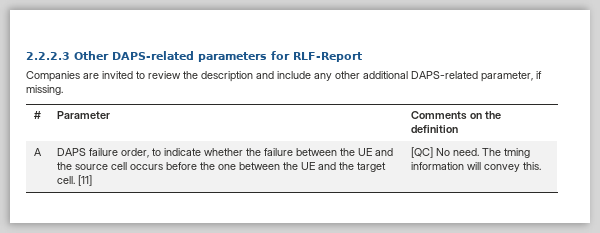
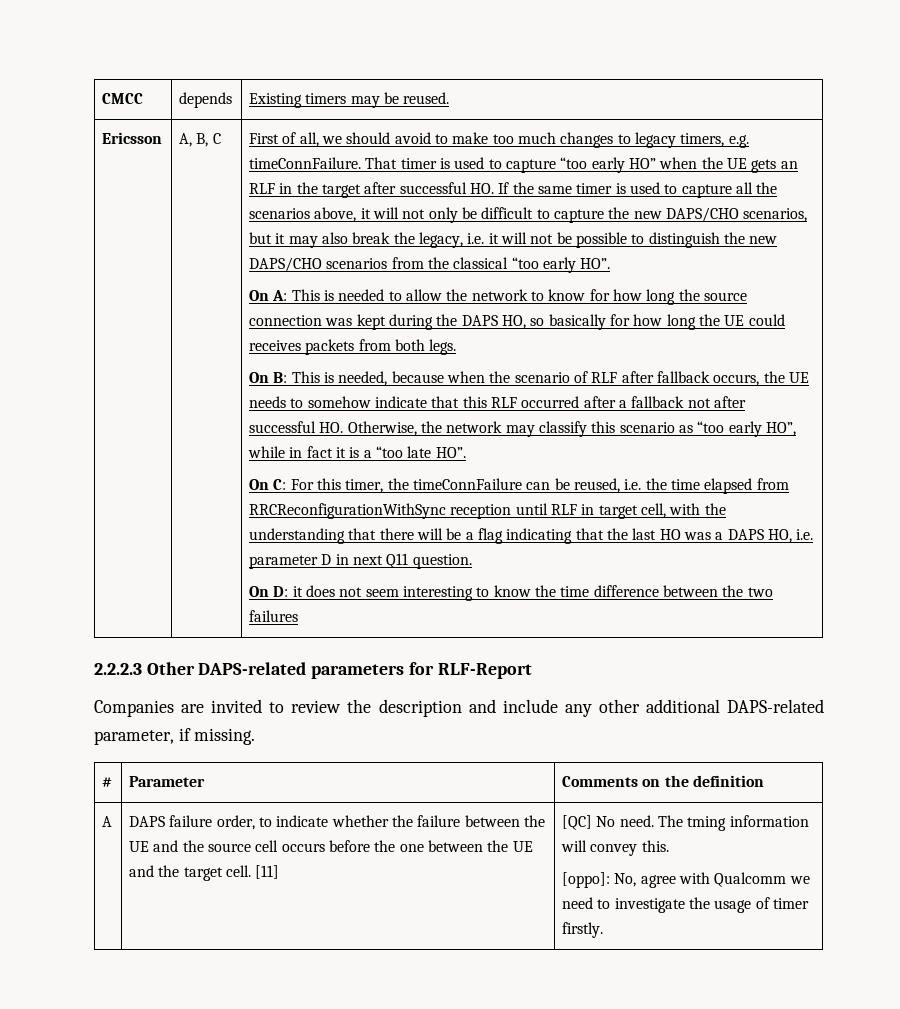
+ CMCC | depends | Existing timers may be reused.
+ Ericsson | A, B, C | First of all, we should avoid to make too much changes to legacy timers, e.g. timeConnFailure. That timer is used to capture “too early HO” when the UE gets an RLF in the target after successful HO. If the same timer is used to capture all the scenarios above, it will not only be difficult to capture the new DAPS/CHO scenarios, but it may also break the legacy, i.e. it will not be possible to distinguish the new DAPS/CHO scenarios from the classical “too early HO”.
+ On A: This is needed to allow the network to know for how long the source connection was kept during the DAPS HO, so basically for how long the UE could receives packets from both legs.
+ On B: This is needed, because when the scenario of RLF after fallback occurs, the UE needs to somehow indicate that this RLF occurred after a fallback not after successful HO. Otherwise, the network may classify this scenario as “too early HO”, while in fact it is a “too late HO”.
+ On C: For this timer, the timeConnFailure can be reused, i.e. the time elapsed from RRCReconfigurationWithSync reception until RLF in target cell, with the understanding that there will be a flag indicating that the last HO was a DAPS HO, i.e. parameter D in next Q11 question.
+ On D: it does not seem interesting to know the time difference between the two failures
+ [oppo]: No, agree with Qualcomm we need to investigate the usage of timer firstly.

